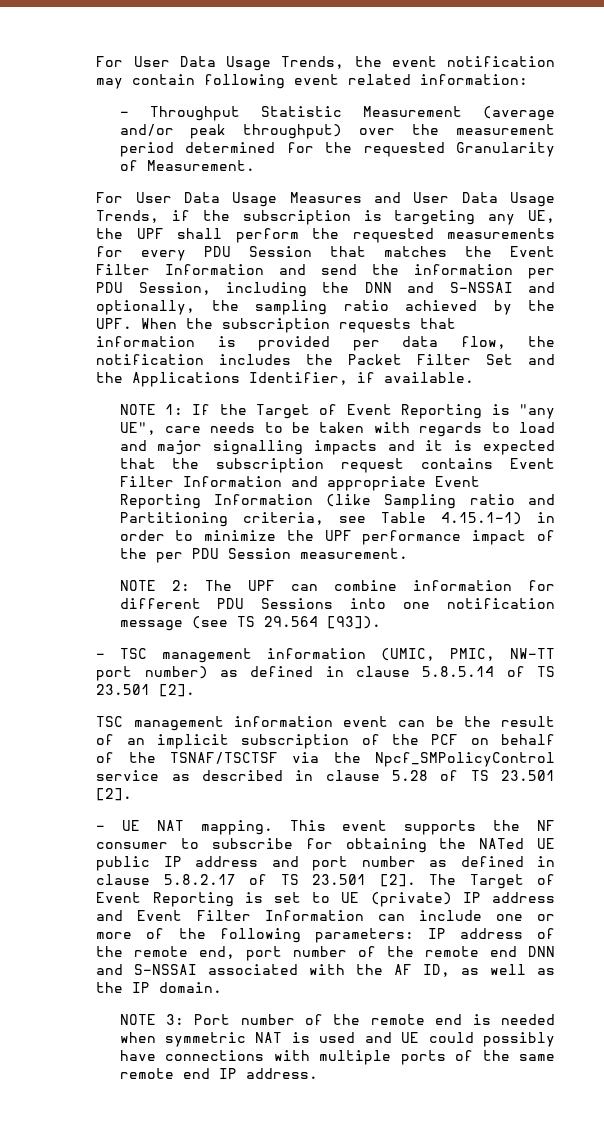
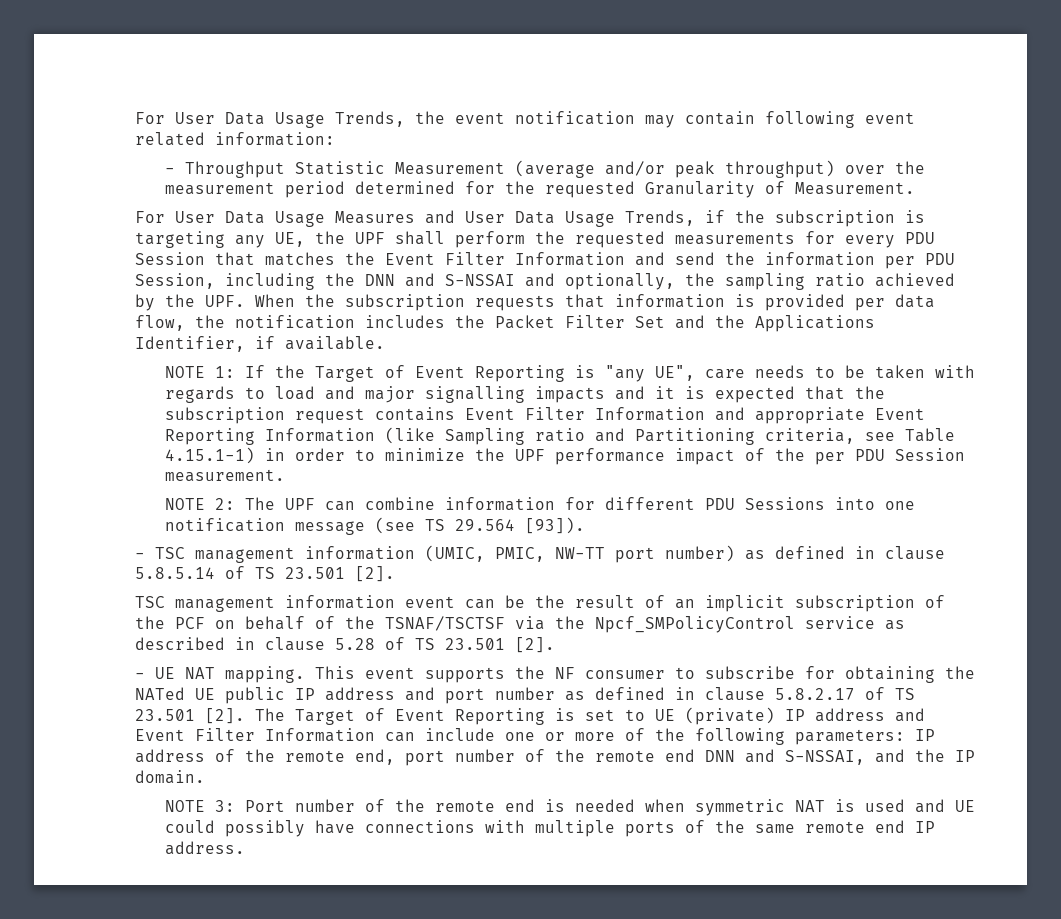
- The Target of Event Reporting is set to UE (private) IP address and Event Filter Information can include one or more of the following parameters: IP address of the remote end, port number of the remote end DNN and S-NSSAI associated with the AF ID, as well as the IP domain.
+ The Target of Event Reporting is set to UE (private) IP address and Event Filter Information can include one or more of the following parameters: IP address of the remote end, port number of the remote end DNN and S-NSSAI, and the IP domain.

